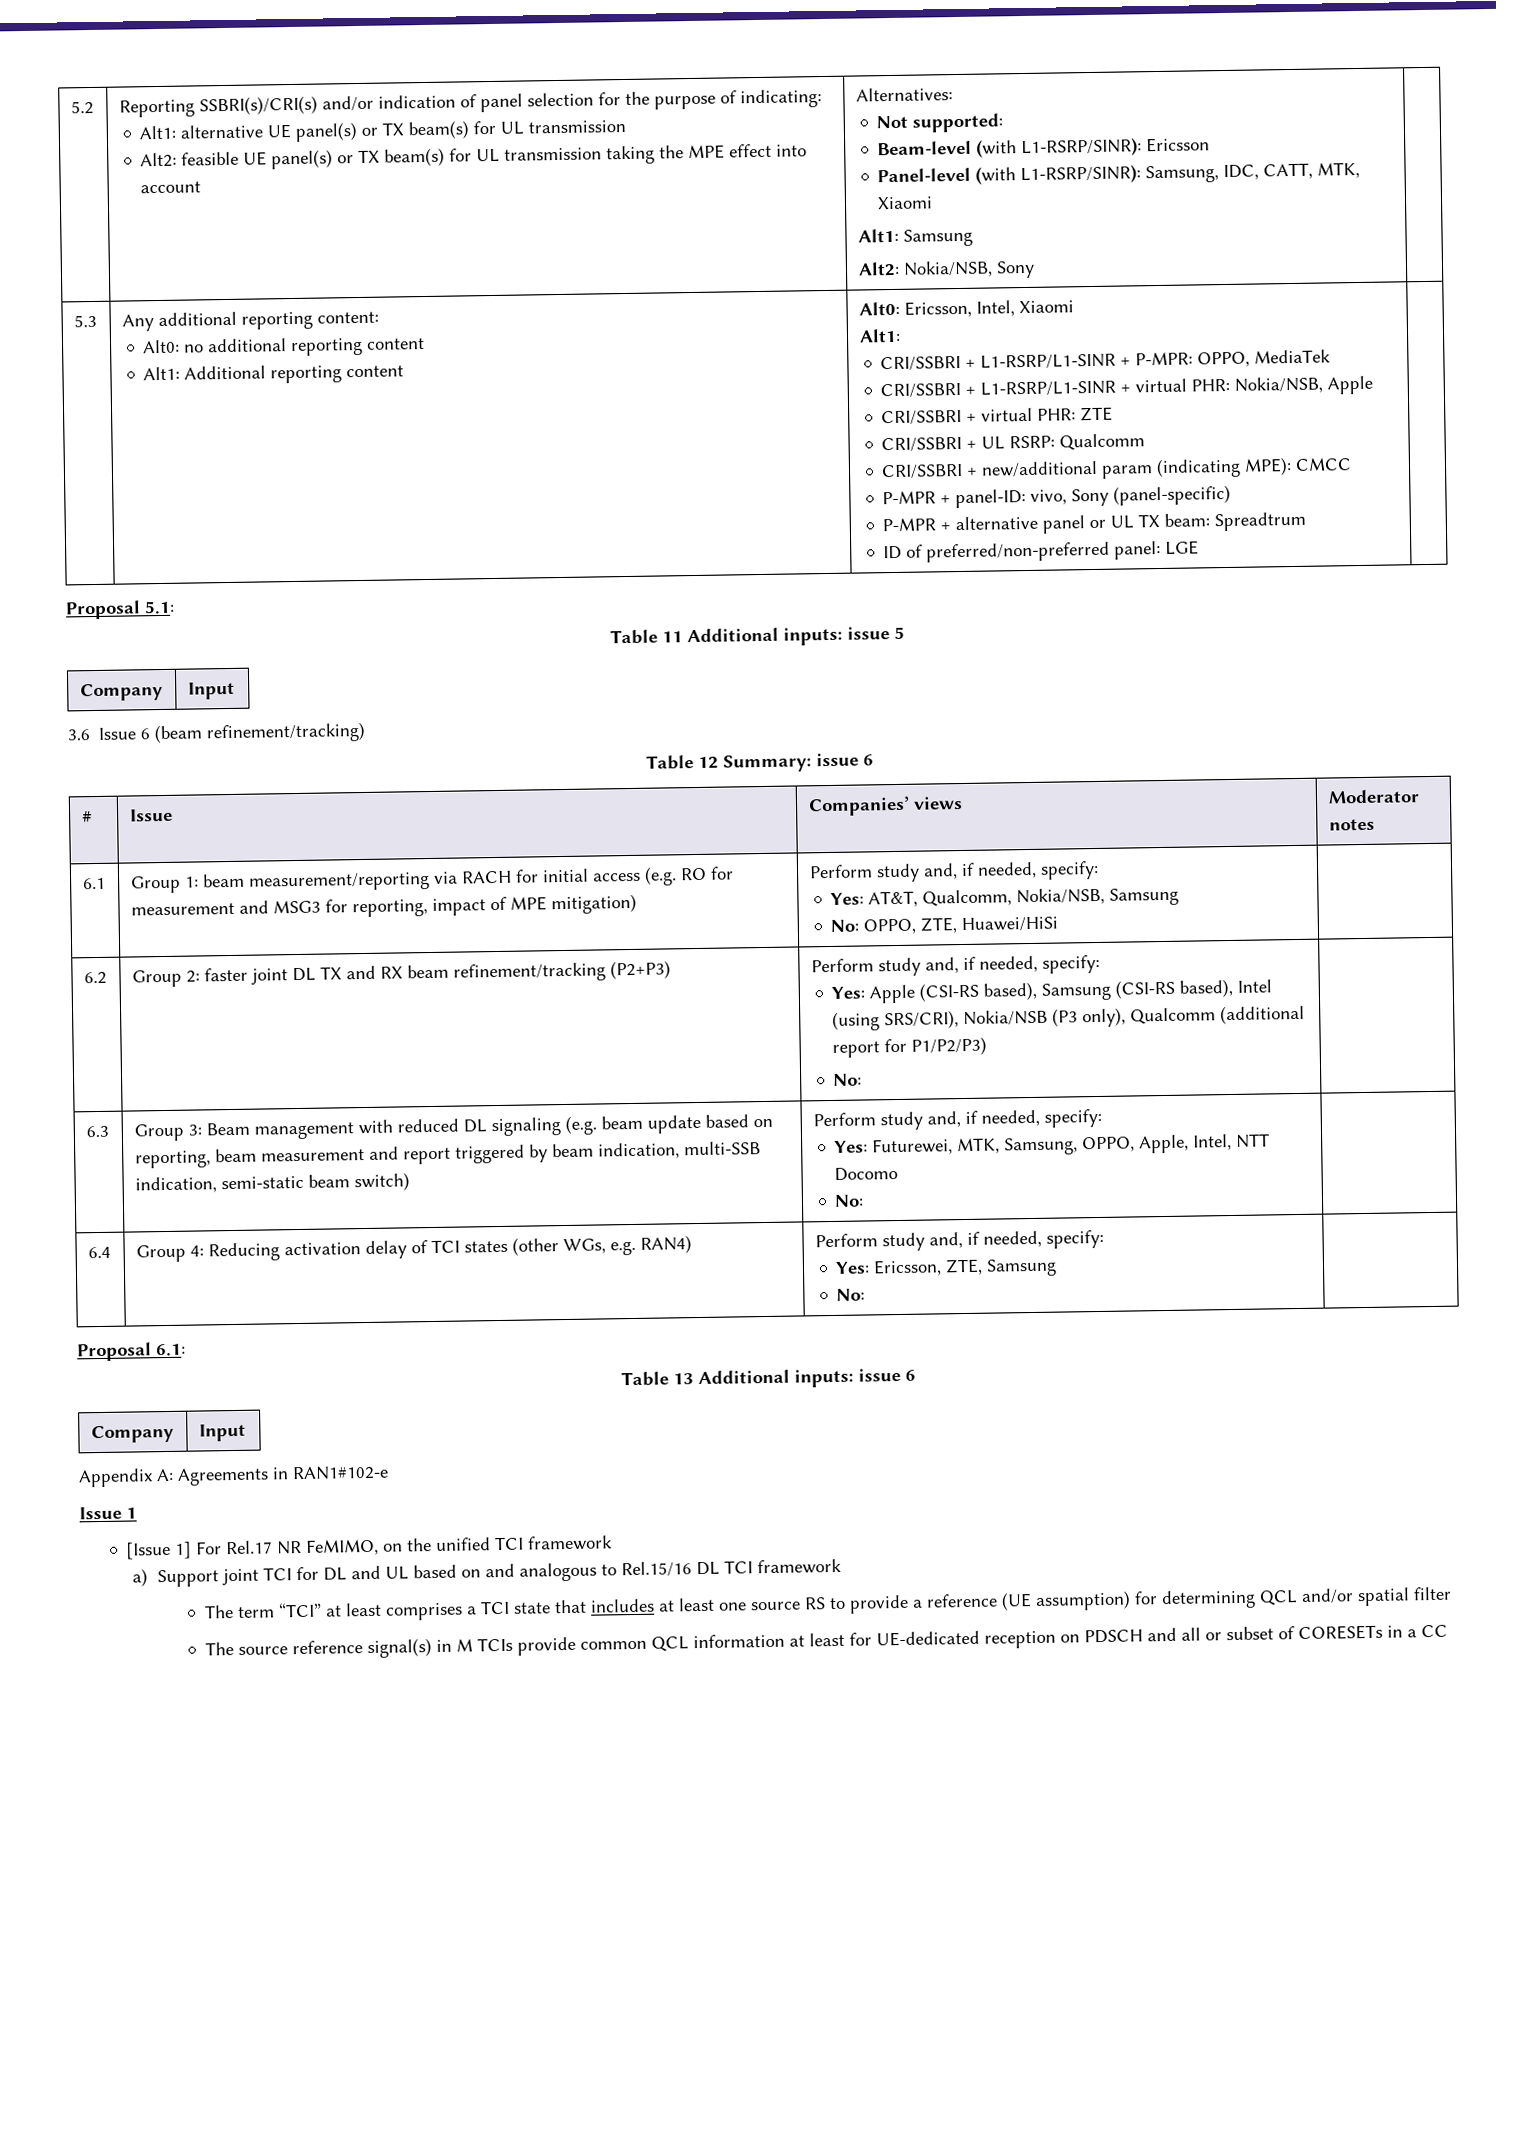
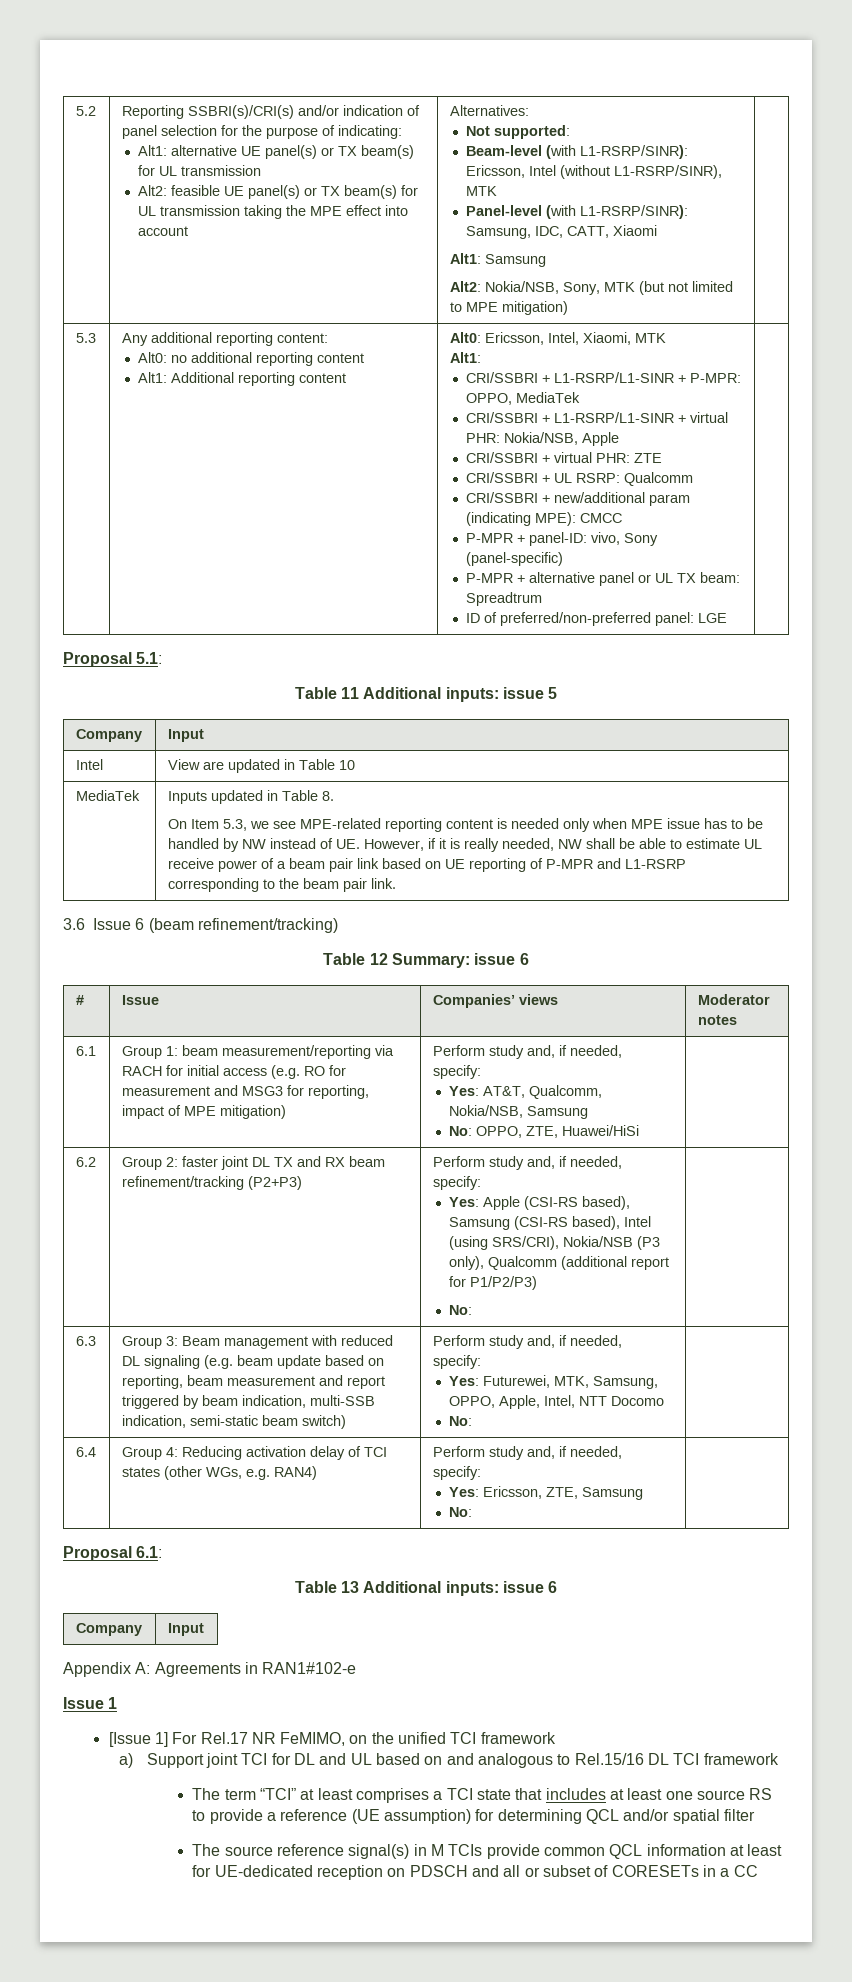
- Beam-level (with L1-RSRP/SINR): Ericsson
+ Beam-level (with L1-RSRP/SINR): Ericsson, Intel (without L1-RSRP/SINR), MTK
- Panel-level (with L1-RSRP/SINR): Samsung, IDC, CATT, MTK, Xiaomi
+ Panel-level (with L1-RSRP/SINR): Samsung, IDC, CATT, Xiaomi
- Alt2: Nokia/NSB, Sony
+ Alt2: Nokia/NSB, Sony, MTK (but not limited to MPE mitigation)
- Alt0: Ericsson, Intel, Xiaomi
+ Alt0: Ericsson, Intel, Xiaomi, MTK
+ Intel | View are updated in Table 10
+ MediaTek | Inputs updated in Table 8.
+ On Item 5.3, we see MPE-related reporting content is needed only when MPE issue has to be handled by NW instead of UE. However, if it is really needed, NW shall be able to estimate UL receive power of a beam pair link based on UE reporting of P-MPR and L1-RSRP corresponding to the beam pair link.

